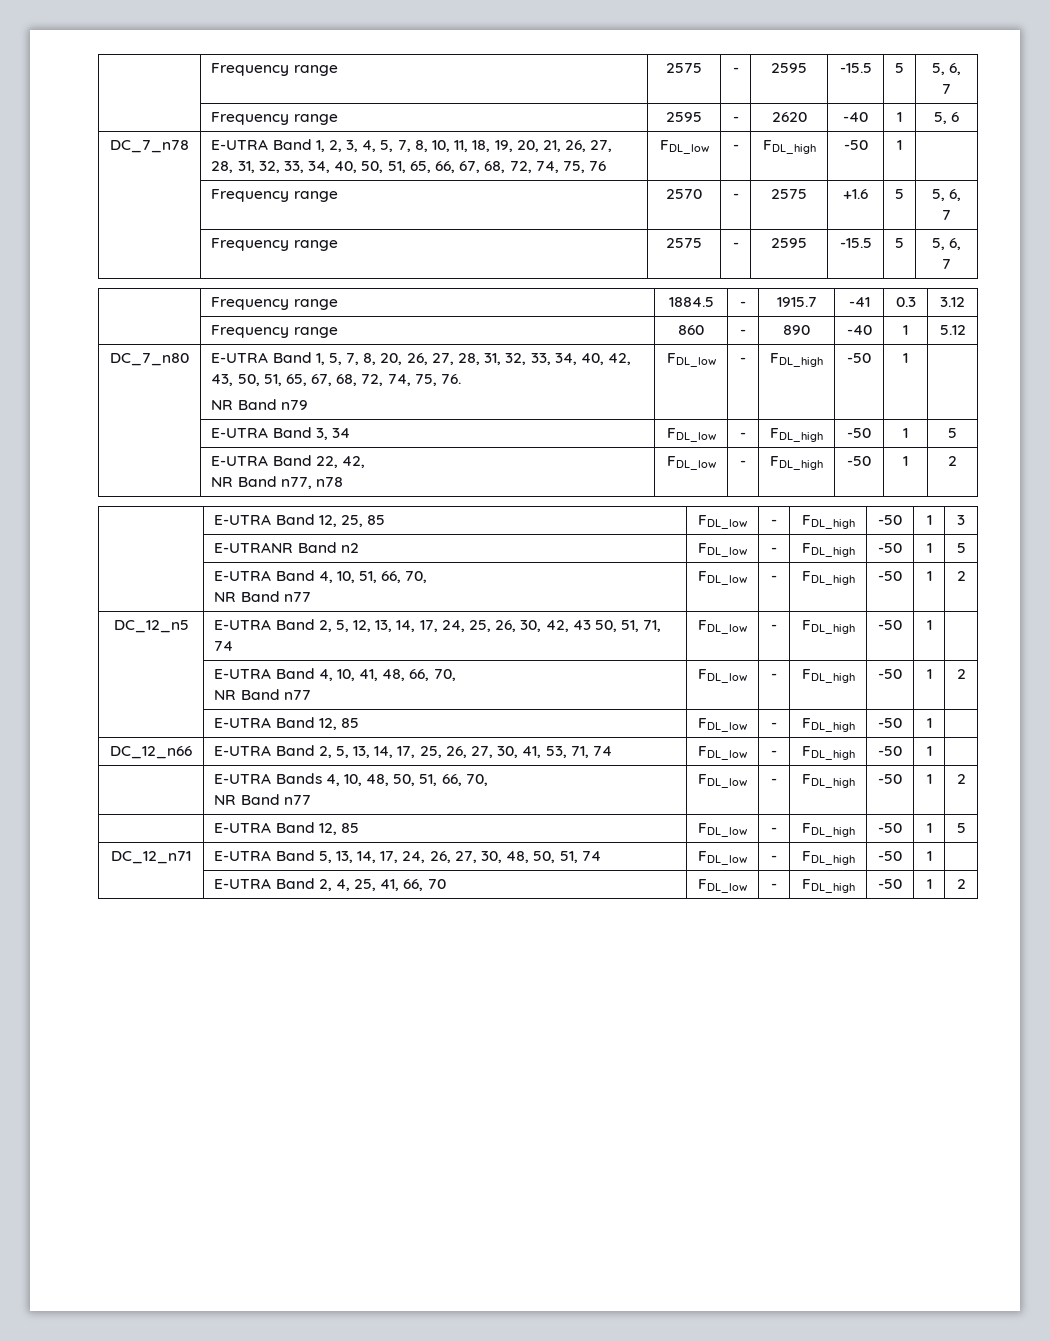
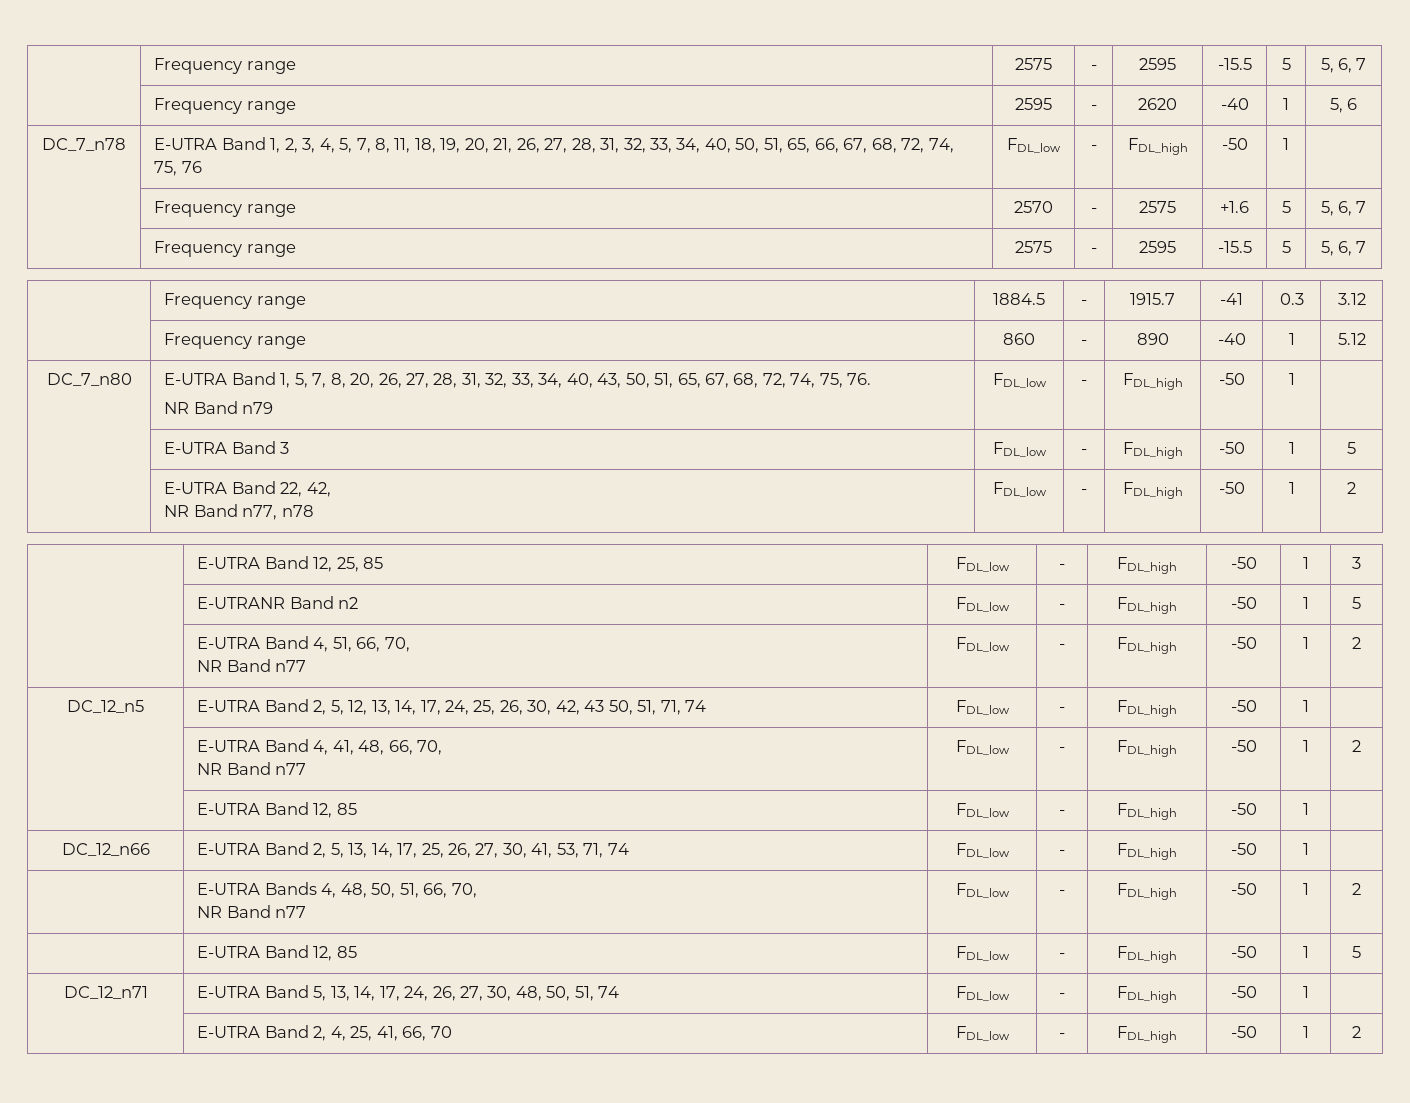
- DC_7_n78 | E-UTRA Band 1, 2, 3, 4, 5, 7, 8, 10, 11, 18, 19, 20, 21, 26, 27, 28, 31, 32, 33, 34, 40, 50, 51, 65, 66, 67, 68, 72, 74, 75, 76 | FDL_low | - | FDL_high | -50 | 1 |
+ DC_7_n78 | E-UTRA Band 1, 2, 3, 4, 5, 7, 8, 11, 18, 19, 20, 21, 26, 27, 28, 31, 32, 33, 34, 40, 50, 51, 65, 66, 67, 68, 72, 74, 75, 76 | FDL_low | - | FDL_high | -50 | 1 |
- DC_7_n80 | E-UTRA Band 1, 5, 7, 8, 20, 26, 27, 28, 31, 32, 33, 34, 40, 42, 43, 50, 51, 65, 67, 68, 72, 74, 75, 76.
+ DC_7_n80 | E-UTRA Band 1, 5, 7, 8, 20, 26, 27, 28, 31, 32, 33, 34, 40, 43, 50, 51, 65, 67, 68, 72, 74, 75, 76.
- | E-UTRA Band 3, 34 | FDL_low | - | FDL_high | -50 | 1 | 5
+ | E-UTRA Band 3 | FDL_low | - | FDL_high | -50 | 1 | 5
- | E-UTRA Band 4, 10, 51, 66, 70,
+ | E-UTRA Band 4, 51, 66, 70,
- | E-UTRA Band 4, 10, 41, 48, 66, 70,
+ | E-UTRA Band 4, 41, 48, 66, 70,
- | E-UTRA Bands 4, 10, 48, 50, 51, 66, 70,
+ | E-UTRA Bands 4, 48, 50, 51, 66, 70,

